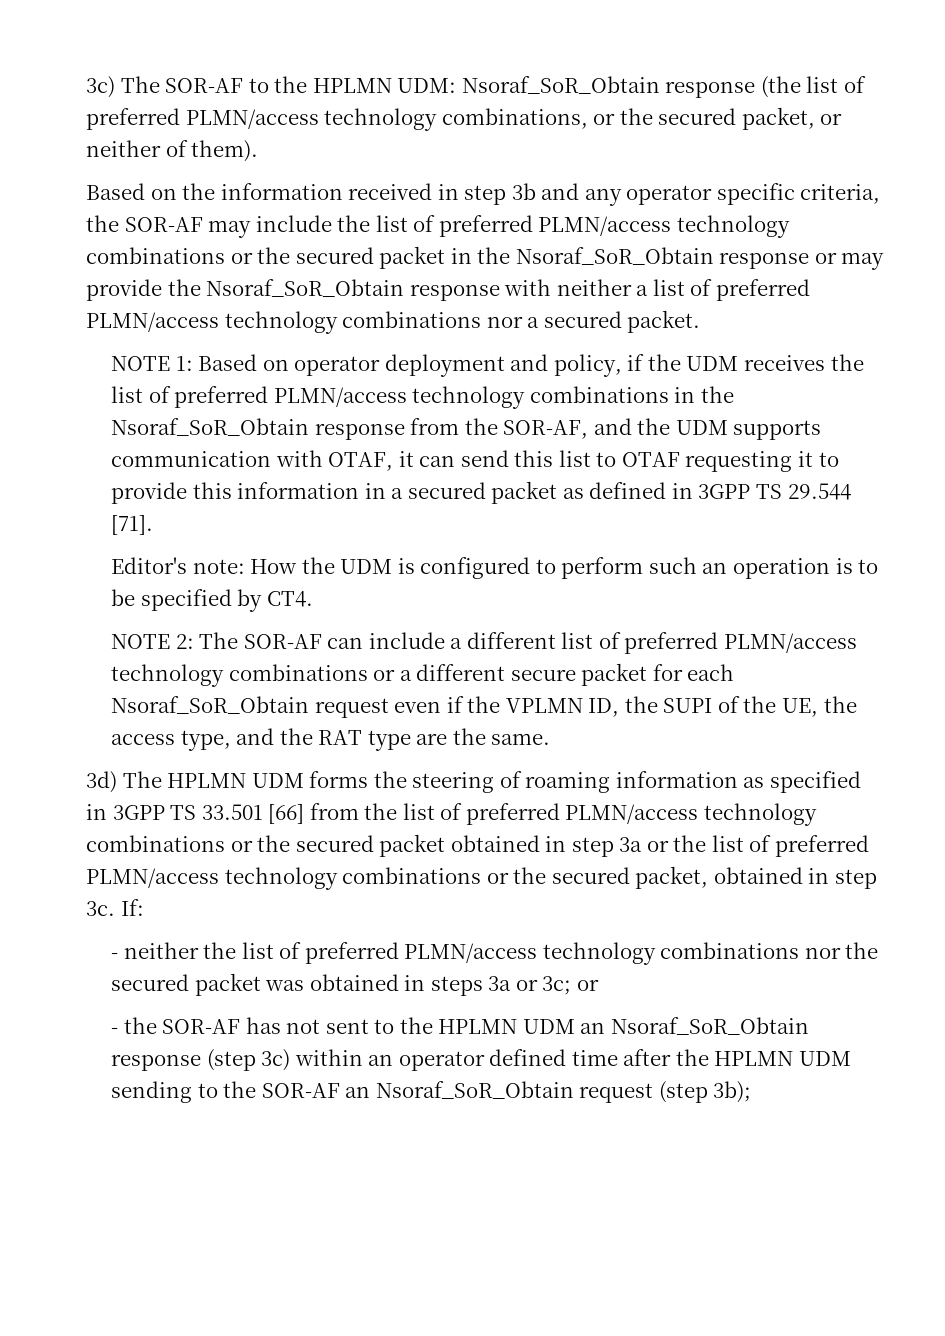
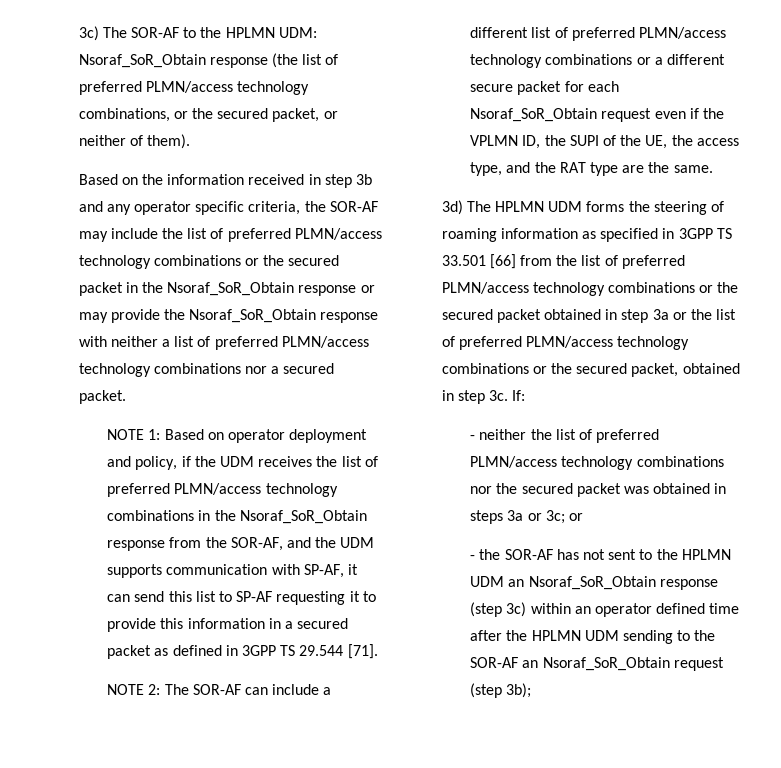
- NOTE 1: Based on operator deployment and policy, if the UDM receives the list of preferred PLMN/access technology combinations in the Nsoraf_SoR_Obtain response from the SOR-AF, and the UDM supports communication with OTAF, it can send this list to OTAF requesting it to provide this information in a secured packet as defined in 3GPP TS 29.544 [71].
+ NOTE 1: Based on operator deployment and policy, if the UDM receives the list of preferred PLMN/access technology combinations in the Nsoraf_SoR_Obtain response from the SOR-AF, and the UDM supports communication with SP-AF, it can send this list to SP-AF requesting it to provide this information in a secured packet as defined in 3GPP TS 29.544 [71].
- Editor's note: How the UDM is configured to perform such an operation is to be specified by CT4.

